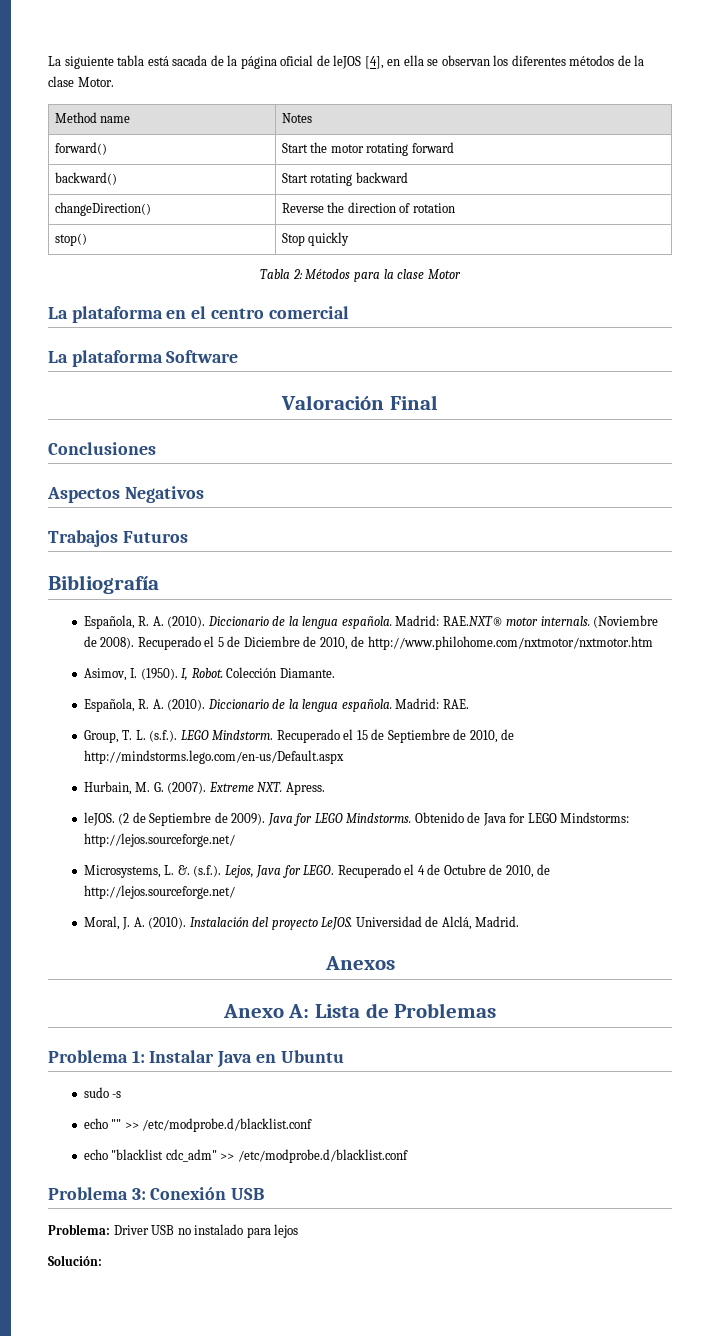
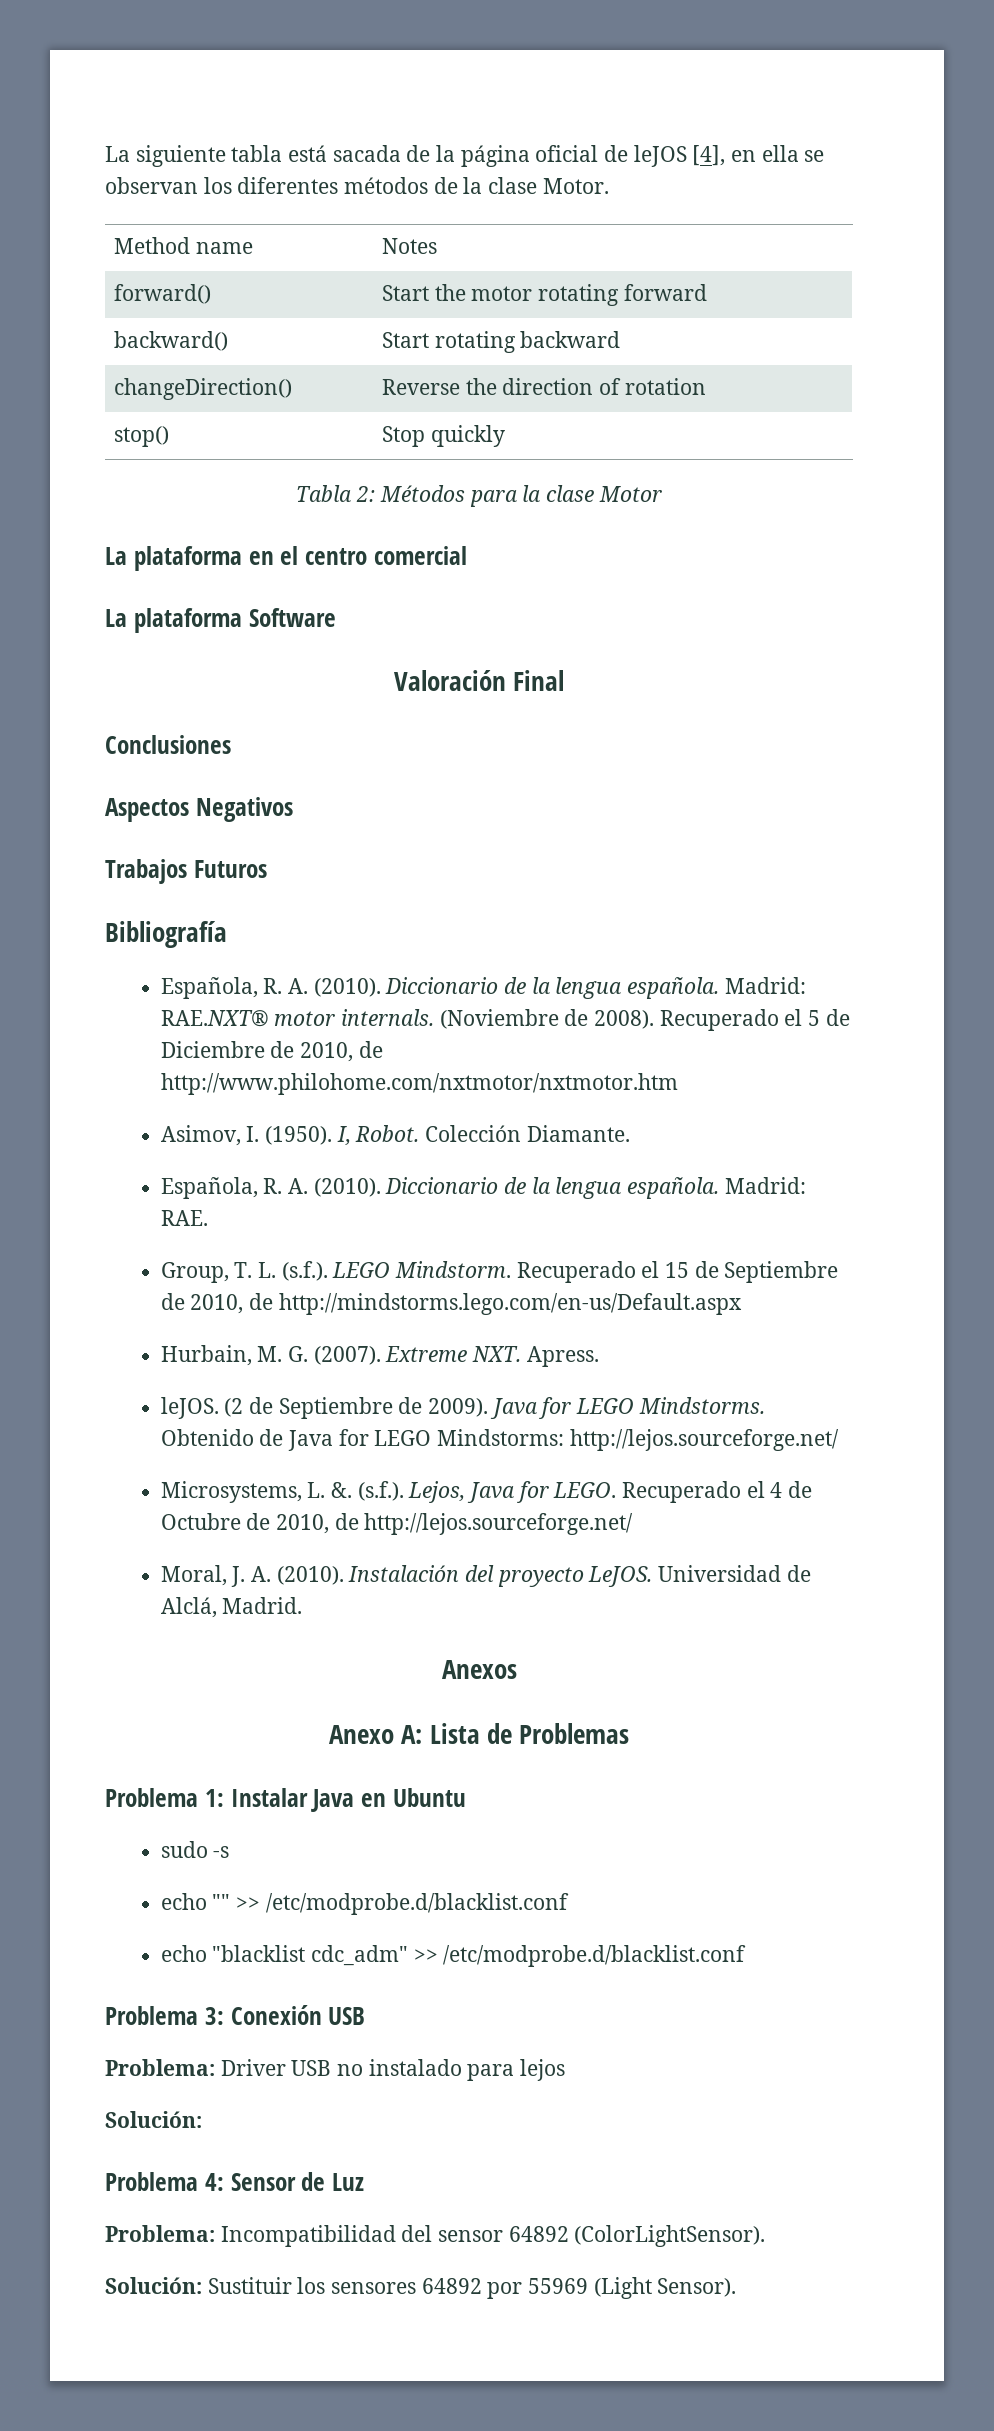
+ Problema 4: Sensor de Luz
+ Problema: Incompatibilidad del sensor 64892 (ColorLightSensor).
+ Solución: Sustituir los sensores 64892 por 55969 (Light Sensor).

